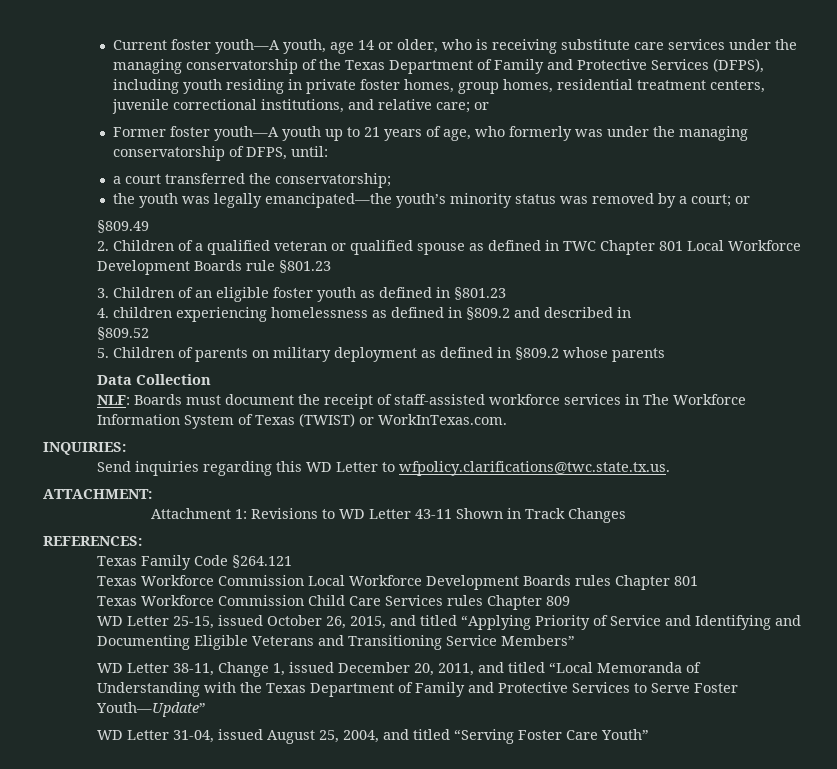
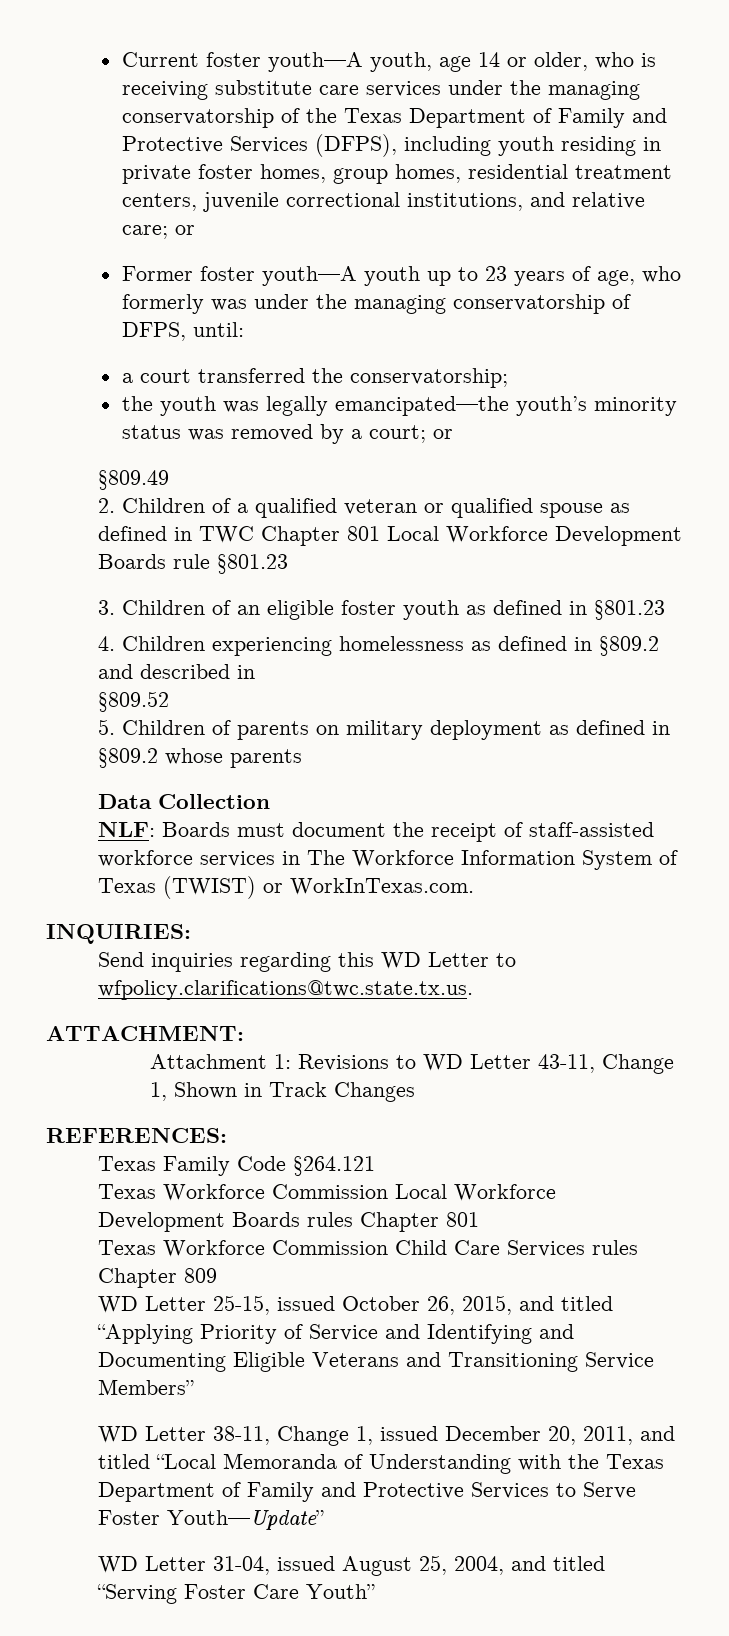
- Former foster youth—A youth up to 21 years of age, who formerly was under the managing conservatorship of DFPS, until:
+ Former foster youth—A youth up to 23 years of age, who formerly was under the managing conservatorship of DFPS, until:
- 4. children experiencing homelessness as defined in §809.2 and described in
+ 4. Children experiencing homelessness as defined in §809.2 and described in
- Attachment 1: Revisions to WD Letter 43-11 Shown in Track Changes
+ Attachment 1: Revisions to WD Letter 43-11, Change 1, Shown in Track Changes

